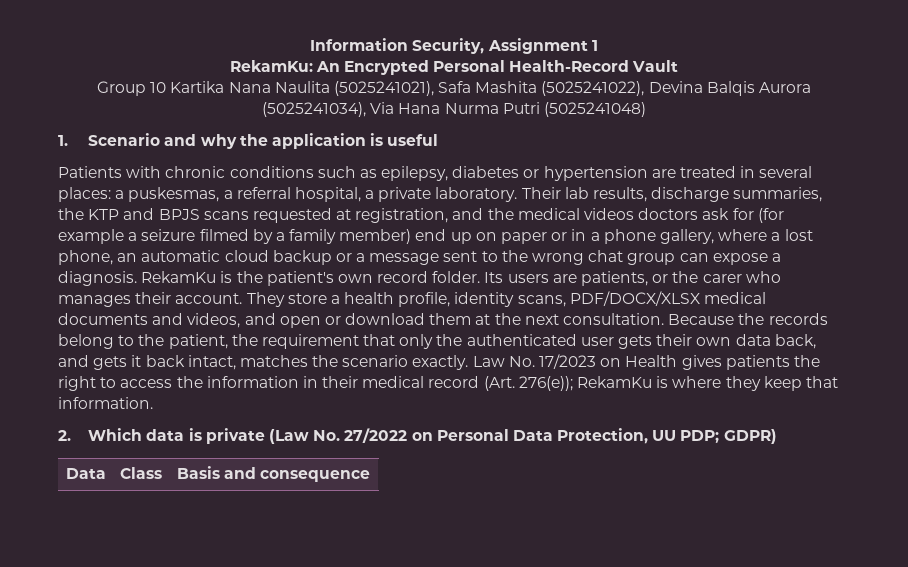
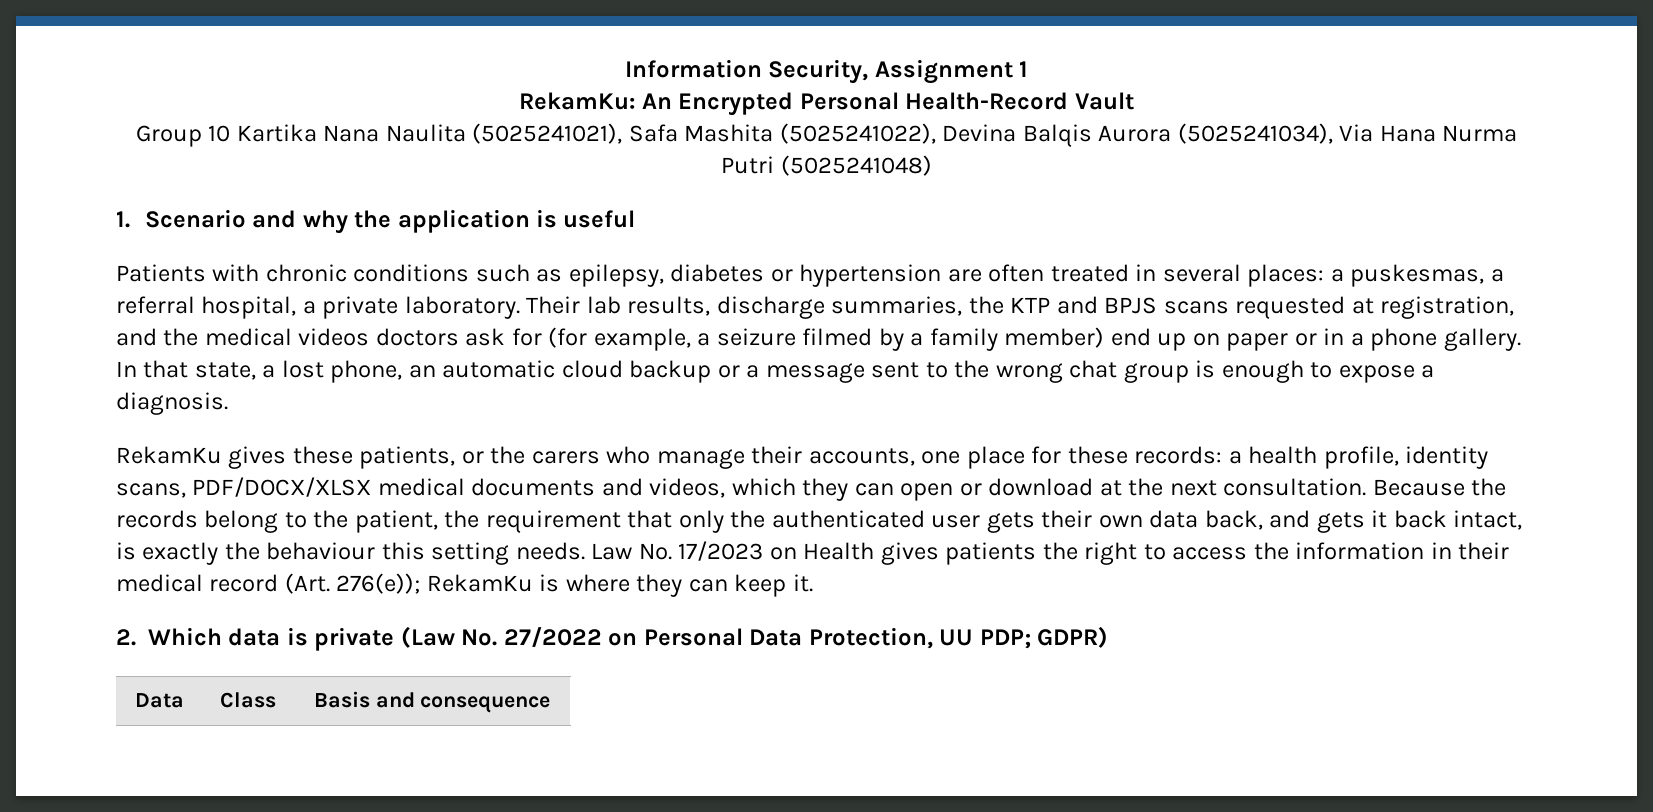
- Patients with chronic conditions such as epilepsy, diabetes or hypertension are treated in several places: a puskesmas, a referral hospital, a private laboratory.
+ Patients with chronic conditions such as epilepsy, diabetes or hypertension are often treated in several places: a puskesmas, a referral hospital, a private laboratory.
- Their lab results, discharge summaries, the KTP and BPJS scans requested at registration, and the medical videos doctors ask for (for example a seizure filmed by a family member) end up on paper or in a phone gallery, where a lost phone, an automatic cloud backup or a message sent to the wrong chat group can expose a diagnosis. RekamKu is the patient's own record folder. Its users are patients, or the carer who manages their account. They store a health profile, identity scans, PDF/DOCX/XLSX medical documents and videos, and open or download them at the next consultation.
+ Their lab results, discharge summaries, the KTP and BPJS scans requested at registration, and the medical videos doctors ask for (for example, a seizure filmed by a family member) end up on paper or in a phone gallery. In that state, a lost phone, an automatic cloud backup or a message sent to the wrong chat group is enough to expose a diagnosis.
+ RekamKu gives these patients, or the carers who manage their accounts, one place for these records: a health profile, identity scans, PDF/DOCX/XLSX medical documents and videos, which they can open or download at the next consultation.
- Because the records belong to the patient, the requirement that only the authenticated user gets their own data back, and gets it back intact, matches the scenario exactly.
+ Because the records belong to the patient, the requirement that only the authenticated user gets their own data back, and gets it back intact, is exactly the behaviour this setting needs.
- Law No. 17/2023 on Health gives patients the right to access the information in their medical record (Art. 276(e)); RekamKu is where they keep that information.
+ Law No. 17/2023 on Health gives patients the right to access the information in their medical record (Art. 276(e)); RekamKu is where they can keep it.

